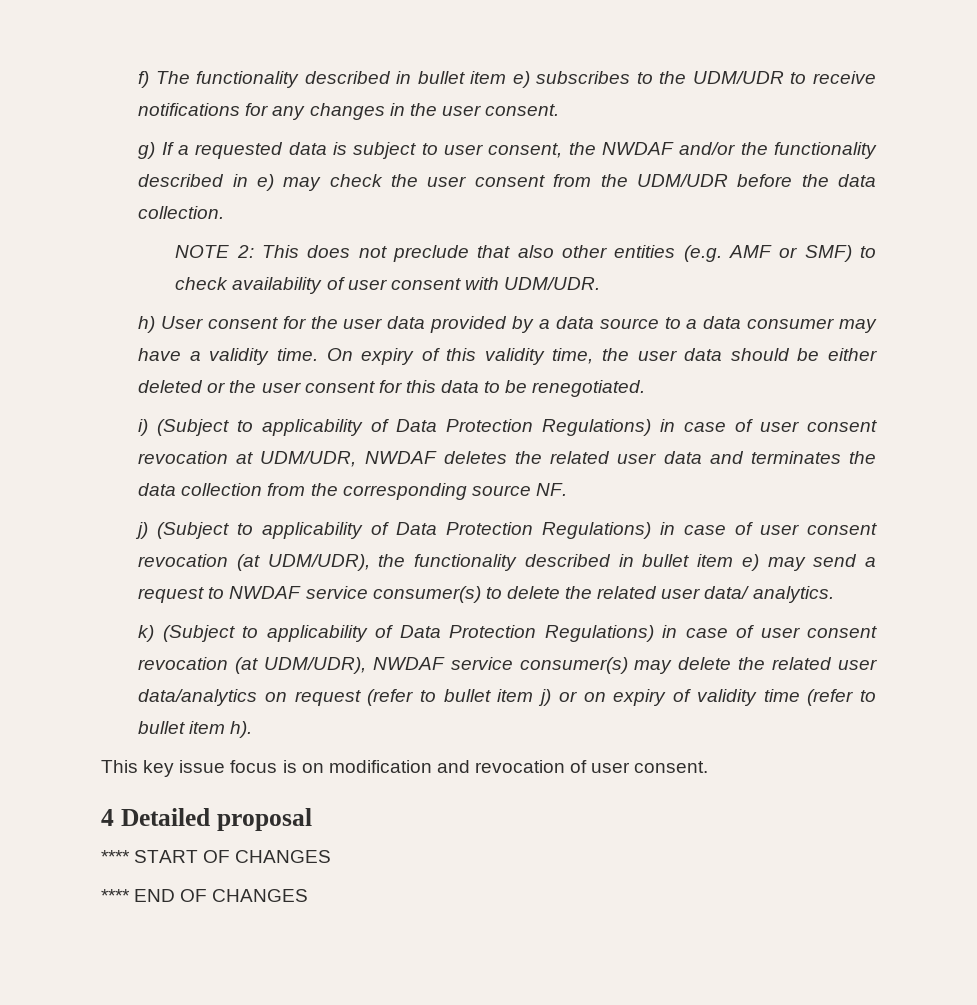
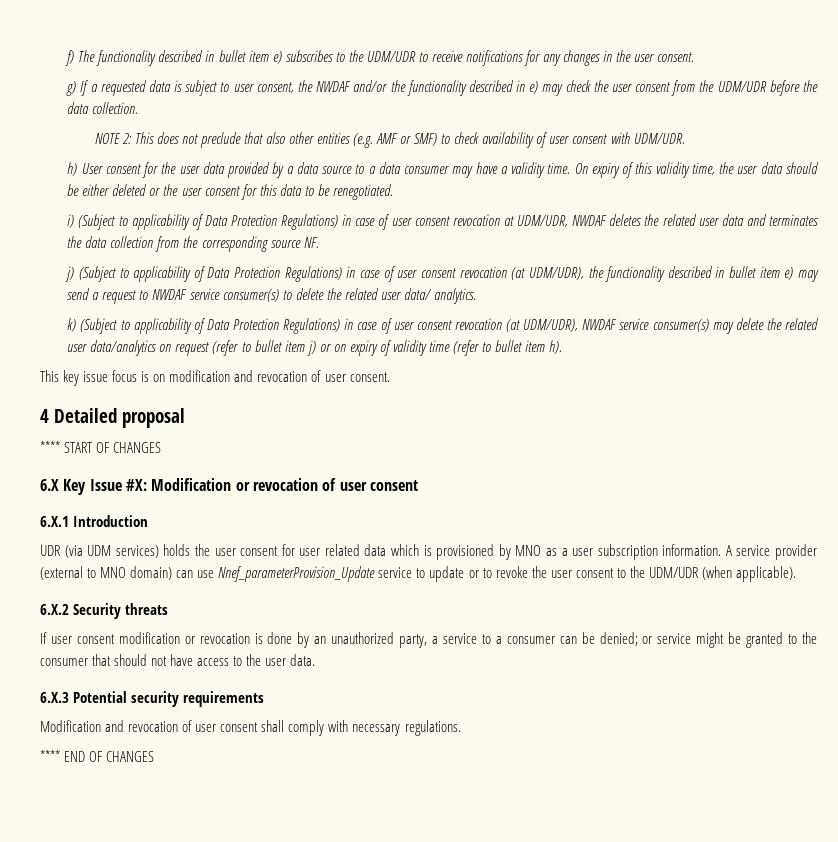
+ 6.X Key Issue #X: Modification or revocation of user consent
+ 6.X.1 Introduction
+ UDR (via UDM services) holds the user consent for user related data which is provisioned by MNO as a user subscription information. A service provider (external to MNO domain) can use Nnef_parameterProvision_Update service to update or to revoke the user consent to the UDM/UDR (when applicable).
+ 6.X.2 Security threats
+ If user consent modification or revocation is done by an unauthorized party, a service to a consumer can be denied; or service might be granted to the consumer that should not have access to the user data.
+ 6.X.3 Potential security requirements
+ Modification and revocation of user consent shall comply with necessary regulations.

